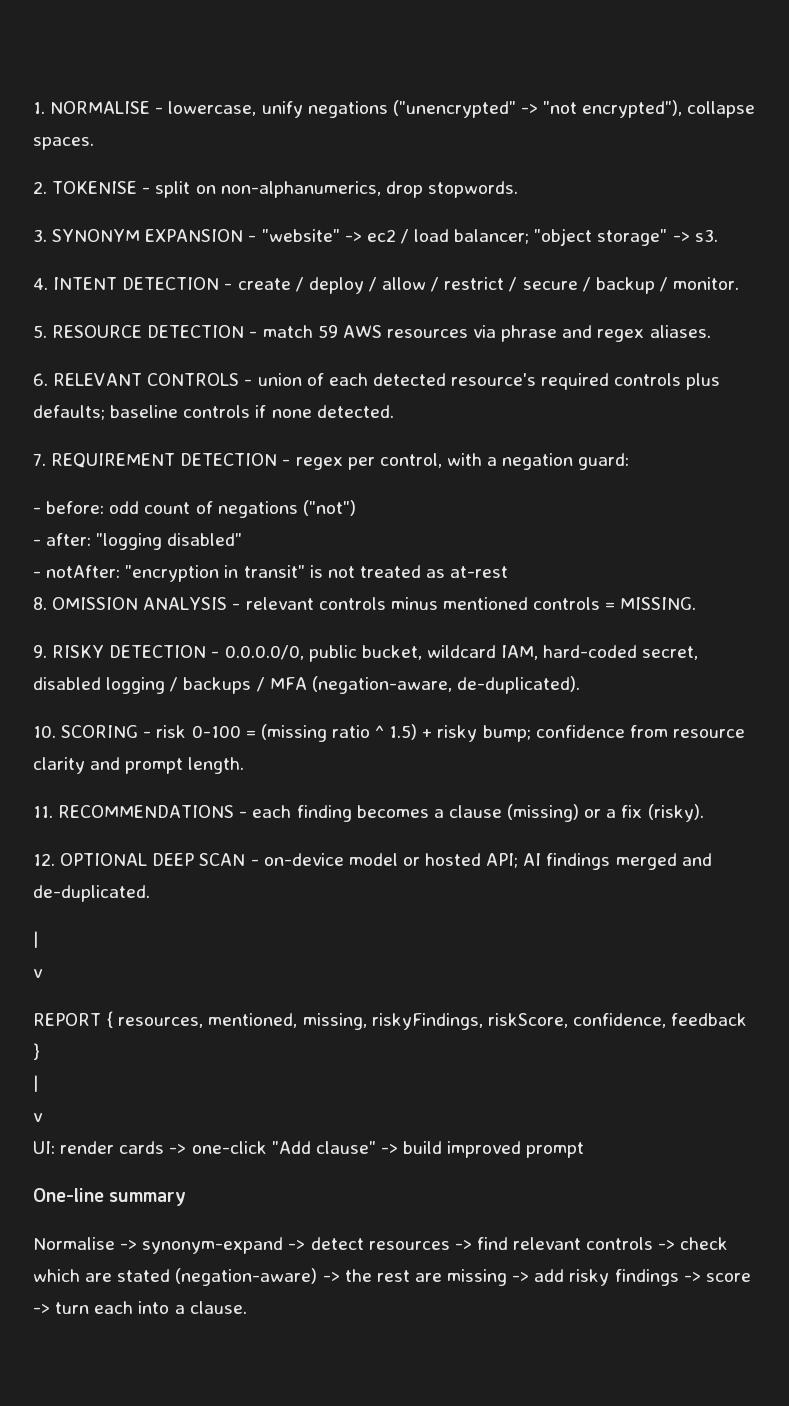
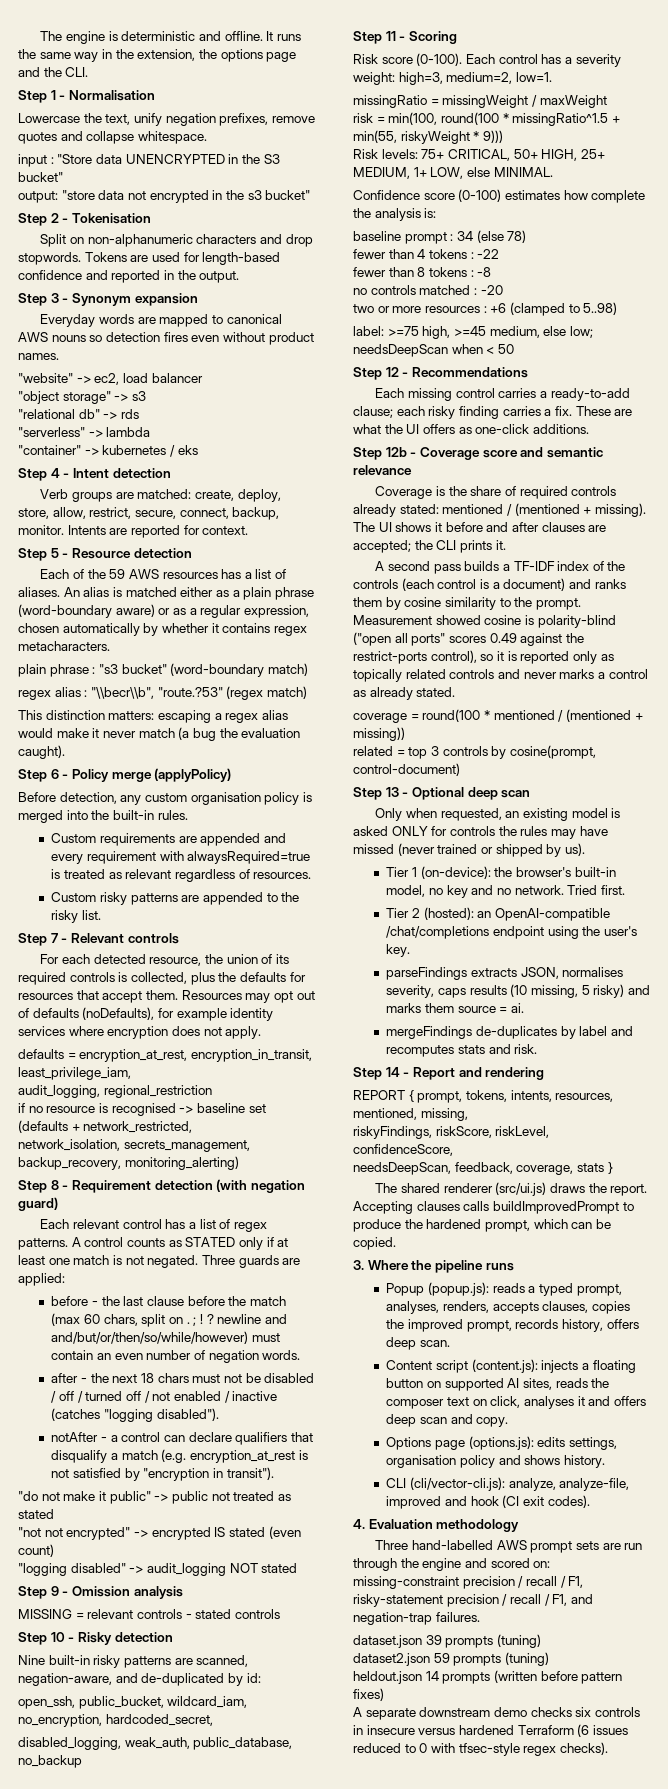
- 1. NORMALISE - lowercase, unify negations ("unencrypted" -> "not encrypted"), collapse spaces.
- 2. TOKENISE - split on non-alphanumerics, drop stopwords.
- 3. SYNONYM EXPANSION - "website" -> ec2 / load balancer; "object storage" -> s3.
- 4. INTENT DETECTION - create / deploy / allow / restrict / secure / backup / monitor.
- 5. RESOURCE DETECTION - match 59 AWS resources via phrase and regex aliases.
- 6. RELEVANT CONTROLS - union of each detected resource's required controls plus defaults; baseline controls if none detected.
- 7. REQUIREMENT DETECTION - regex per control, with a negation guard:
- - before: odd count of negations ("not")
- - after: "logging disabled"
- - notAfter: "encryption in transit" is not treated as at-rest
- 8. OMISSION ANALYSIS - relevant controls minus mentioned controls = MISSING.
- 9. RISKY DETECTION - 0.0.0.0/0, public bucket, wildcard IAM, hard-coded secret, disabled logging / backups / MFA (negation-aware, de-duplicated).
- 10. SCORING - risk 0-100 = (missing ratio ^ 1.5) + risky bump; confidence from resource clarity and prompt length.
- 11. RECOMMENDATIONS - each finding becomes a clause (missing) or a fix (risky).
- 12. OPTIONAL DEEP SCAN - on-device model or hosted API; AI findings merged and de-duplicated.
- |
- v
+ The engine is deterministic and offline. It runs the same way in the extension, the options page and the CLI.
+ Step 1 - Normalisation
+ Lowercase the text, unify negation prefixes, remove quotes and collapse whitespace.
+ input : "Store data UNENCRYPTED in the S3 bucket"
+ output: "store data not encrypted in the s3 bucket"
+ Step 2 - Tokenisation
+ Split on non-alphanumeric characters and drop stopwords. Tokens are used for length-based confidence and reported in the output.
+ Step 3 - Synonym expansion
+ Everyday words are mapped to canonical AWS nouns so detection fires even without product names.
+ "website" -> ec2, load balancer
+ "object storage" -> s3
+ "relational db" -> rds
+ "serverless" -> lambda
+ "container" -> kubernetes / eks
+ Step 4 - Intent detection
+ Verb groups are matched: create, deploy, store, allow, restrict, secure, connect, backup, monitor. Intents are reported for context.
+ Step 5 - Resource detection
+ Each of the 59 AWS resources has a list of aliases. An alias is matched either as a plain phrase (word-boundary aware) or as a regular expression, chosen automatically by whether it contains regex metacharacters.
+ plain phrase : "s3 bucket" (word-boundary match)
+ regex alias : "\\becr\\b", "route.?53" (regex match)
+ This distinction matters: escaping a regex alias would make it never match (a bug the evaluation caught).
+ Step 6 - Policy merge (applyPolicy)
+ Before detection, any custom organisation policy is merged into the built-in rules.
+ Custom requirements are appended and every requirement with alwaysRequired=true is treated as relevant regardless of resources.
+ Custom risky patterns are appended to the risky list.
+ Step 7 - Relevant controls
+ For each detected resource, the union of its required controls is collected, plus the defaults for resources that accept them. Resources may opt out of defaults (noDefaults), for example identity services where encryption does not apply.
+ defaults = encryption_at_rest, encryption_in_transit, least_privilege_iam,
+ audit_logging, regional_restriction
+ if no resource is recognised -> baseline set (defaults + network_restricted,
+ network_isolation, secrets_management, backup_recovery, monitoring_alerting)
+ Step 8 - Requirement detection (with negation guard)
+ Each relevant control has a list of regex patterns. A control counts as STATED only if at least one match is not negated. Three guards are applied:
+ before - the last clause before the match (max 60 chars, split on . ; ! ? newline and and/but/or/then/so/while/however) must contain an even number of negation words.
+ after - the next 18 chars must not be disabled / off / turned off / not enabled / inactive (catches "logging disabled").
+ notAfter - a control can declare qualifiers that disqualify a match (e.g. encryption_at_rest is not satisfied by "encryption in transit").
+ "do not make it public" -> public not treated as stated
+ "not not encrypted" -> encrypted IS stated (even count)
+ "logging disabled" -> audit_logging NOT stated
+ Step 9 - Omission analysis
+ MISSING = relevant controls - stated controls
+ Step 10 - Risky detection
+ Nine built-in risky patterns are scanned, negation-aware, and de-duplicated by id:
+ open_ssh, public_bucket, wildcard_iam, no_encryption, hardcoded_secret,
+ disabled_logging, weak_auth, public_database, no_backup
+ Step 11 - Scoring
+ Risk score (0-100). Each control has a severity weight: high=3, medium=2, low=1.
+ missingRatio = missingWeight / maxWeight
+ risk = min(100, round(100 * missingRatio^1.5 + min(55, riskyWeight * 9)))
+ Risk levels: 75+ CRITICAL, 50+ HIGH, 25+ MEDIUM, 1+ LOW, else MINIMAL.
+ Confidence score (0-100) estimates how complete the analysis is:
+ baseline prompt : 34 (else 78)
+ fewer than 4 tokens : -22
+ fewer than 8 tokens : -8
+ no controls matched : -20
+ two or more resources : +6 (clamped to 5..98)
+ label: >=75 high, >=45 medium, else low; needsDeepScan when < 50
+ Step 12 - Recommendations
+ Each missing control carries a ready-to-add clause; each risky finding carries a fix. These are what the UI offers as one-click additions.
+ Step 12b - Coverage score and semantic relevance
+ Coverage is the share of required controls already stated: mentioned / (mentioned + missing). The UI shows it before and after clauses are accepted; the CLI prints it.
+ A second pass builds a TF-IDF index of the controls (each control is a document) and ranks them by cosine similarity to the prompt. Measurement showed cosine is polarity-blind ("open all ports" scores 0.49 against the restrict-ports control), so it is reported only as topically related controls and never marks a control as already stated.
+ coverage = round(100 * mentioned / (mentioned + missing))
+ related = top 3 controls by cosine(prompt, control-document)
+ Step 13 - Optional deep scan
+ Only when requested, an existing model is asked ONLY for controls the rules may have missed (never trained or shipped by us).
+ Tier 1 (on-device): the browser's built-in model, no key and no network. Tried first.
+ Tier 2 (hosted): an OpenAI-compatible /chat/completions endpoint using the user's key.
+ parseFindings extracts JSON, normalises severity, caps results (10 missing, 5 risky) and marks them source = ai.
+ mergeFindings de-duplicates by label and recomputes stats and risk.
+ Step 14 - Report and rendering
- REPORT { resources, mentioned, missing, riskyFindings, riskScore, confidence, feedback }
- |
- v
- UI: render cards -> one-click "Add clause" -> build improved prompt
- One-line summary
- Normalise -> synonym-expand -> detect resources -> find relevant controls -> check which are stated (negation-aware) -> the rest are missing -> add risky findings -> score -> turn each into a clause.
+ REPORT { prompt, tokens, intents, resources, mentioned, missing,
+ riskyFindings, riskScore, riskLevel, confidenceScore,
+ needsDeepScan, feedback, coverage, stats }
+ The shared renderer (src/ui.js) draws the report. Accepting clauses calls buildImprovedPrompt to produce the hardened prompt, which can be copied.
+ 3. Where the pipeline runs
+ Popup (popup.js): reads a typed prompt, analyses, renders, accepts clauses, copies the improved prompt, records history, offers deep scan.
+ Content script (content.js): injects a floating button on supported AI sites, reads the composer text on click, analyses it and offers deep scan and copy.
+ Options page (options.js): edits settings, organisation policy and shows history.
+ CLI (cli/vector-cli.js): analyze, analyze-file, improved and hook (CI exit codes).
+ 4. Evaluation methodology
+ Three hand-labelled AWS prompt sets are run through the engine and scored on: missing-constraint precision / recall / F1, risky-statement precision / recall / F1, and negation-trap failures.
+ dataset.json 39 prompts (tuning)
+ dataset2.json 59 prompts (tuning)
+ heldout.json 14 prompts (written before pattern fixes)
+ A separate downstream demo checks six controls in insecure versus hardened Terraform (6 issues reduced to 0 with tfsec-style regex checks).

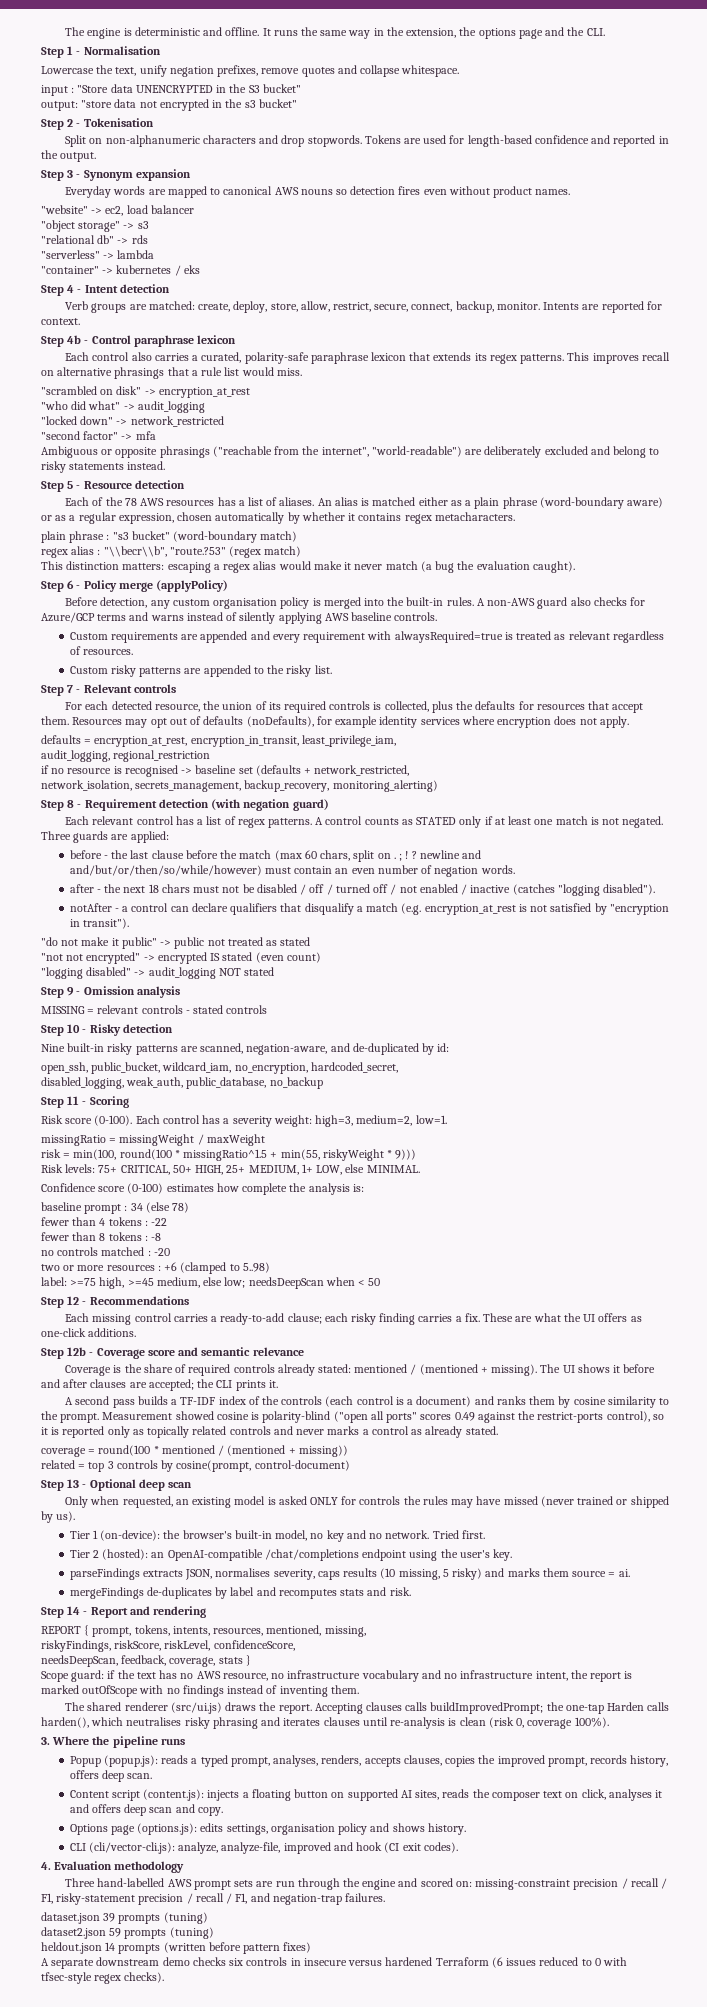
+ Step 4b - Control paraphrase lexicon
+ Each control also carries a curated, polarity-safe paraphrase lexicon that extends its regex patterns. This improves recall on alternative phrasings that a rule list would miss.
+ "scrambled on disk" -> encryption_at_rest
+ "who did what" -> audit_logging
+ "locked down" -> network_restricted
+ "second factor" -> mfa
+ Ambiguous or opposite phrasings ("reachable from the internet", "world-readable") are deliberately excluded and belong to risky statements instead.
- Each of the 59 AWS resources has a list of aliases.
+ Each of the 78 AWS resources has a list of aliases.
+ A non-AWS guard also checks for Azure/GCP terms and warns instead of silently applying AWS baseline controls.
+ Scope guard: if the text has no AWS resource, no infrastructure vocabulary and no infrastructure intent, the report is marked outOfScope with no findings instead of inventing them.
- Accepting clauses calls buildImprovedPrompt to produce the hardened prompt, which can be copied.
+ Accepting clauses calls buildImprovedPrompt; the one-tap Harden calls harden(), which neutralises risky phrasing and iterates clauses until re-analysis is clean (risk 0, coverage 100%).

